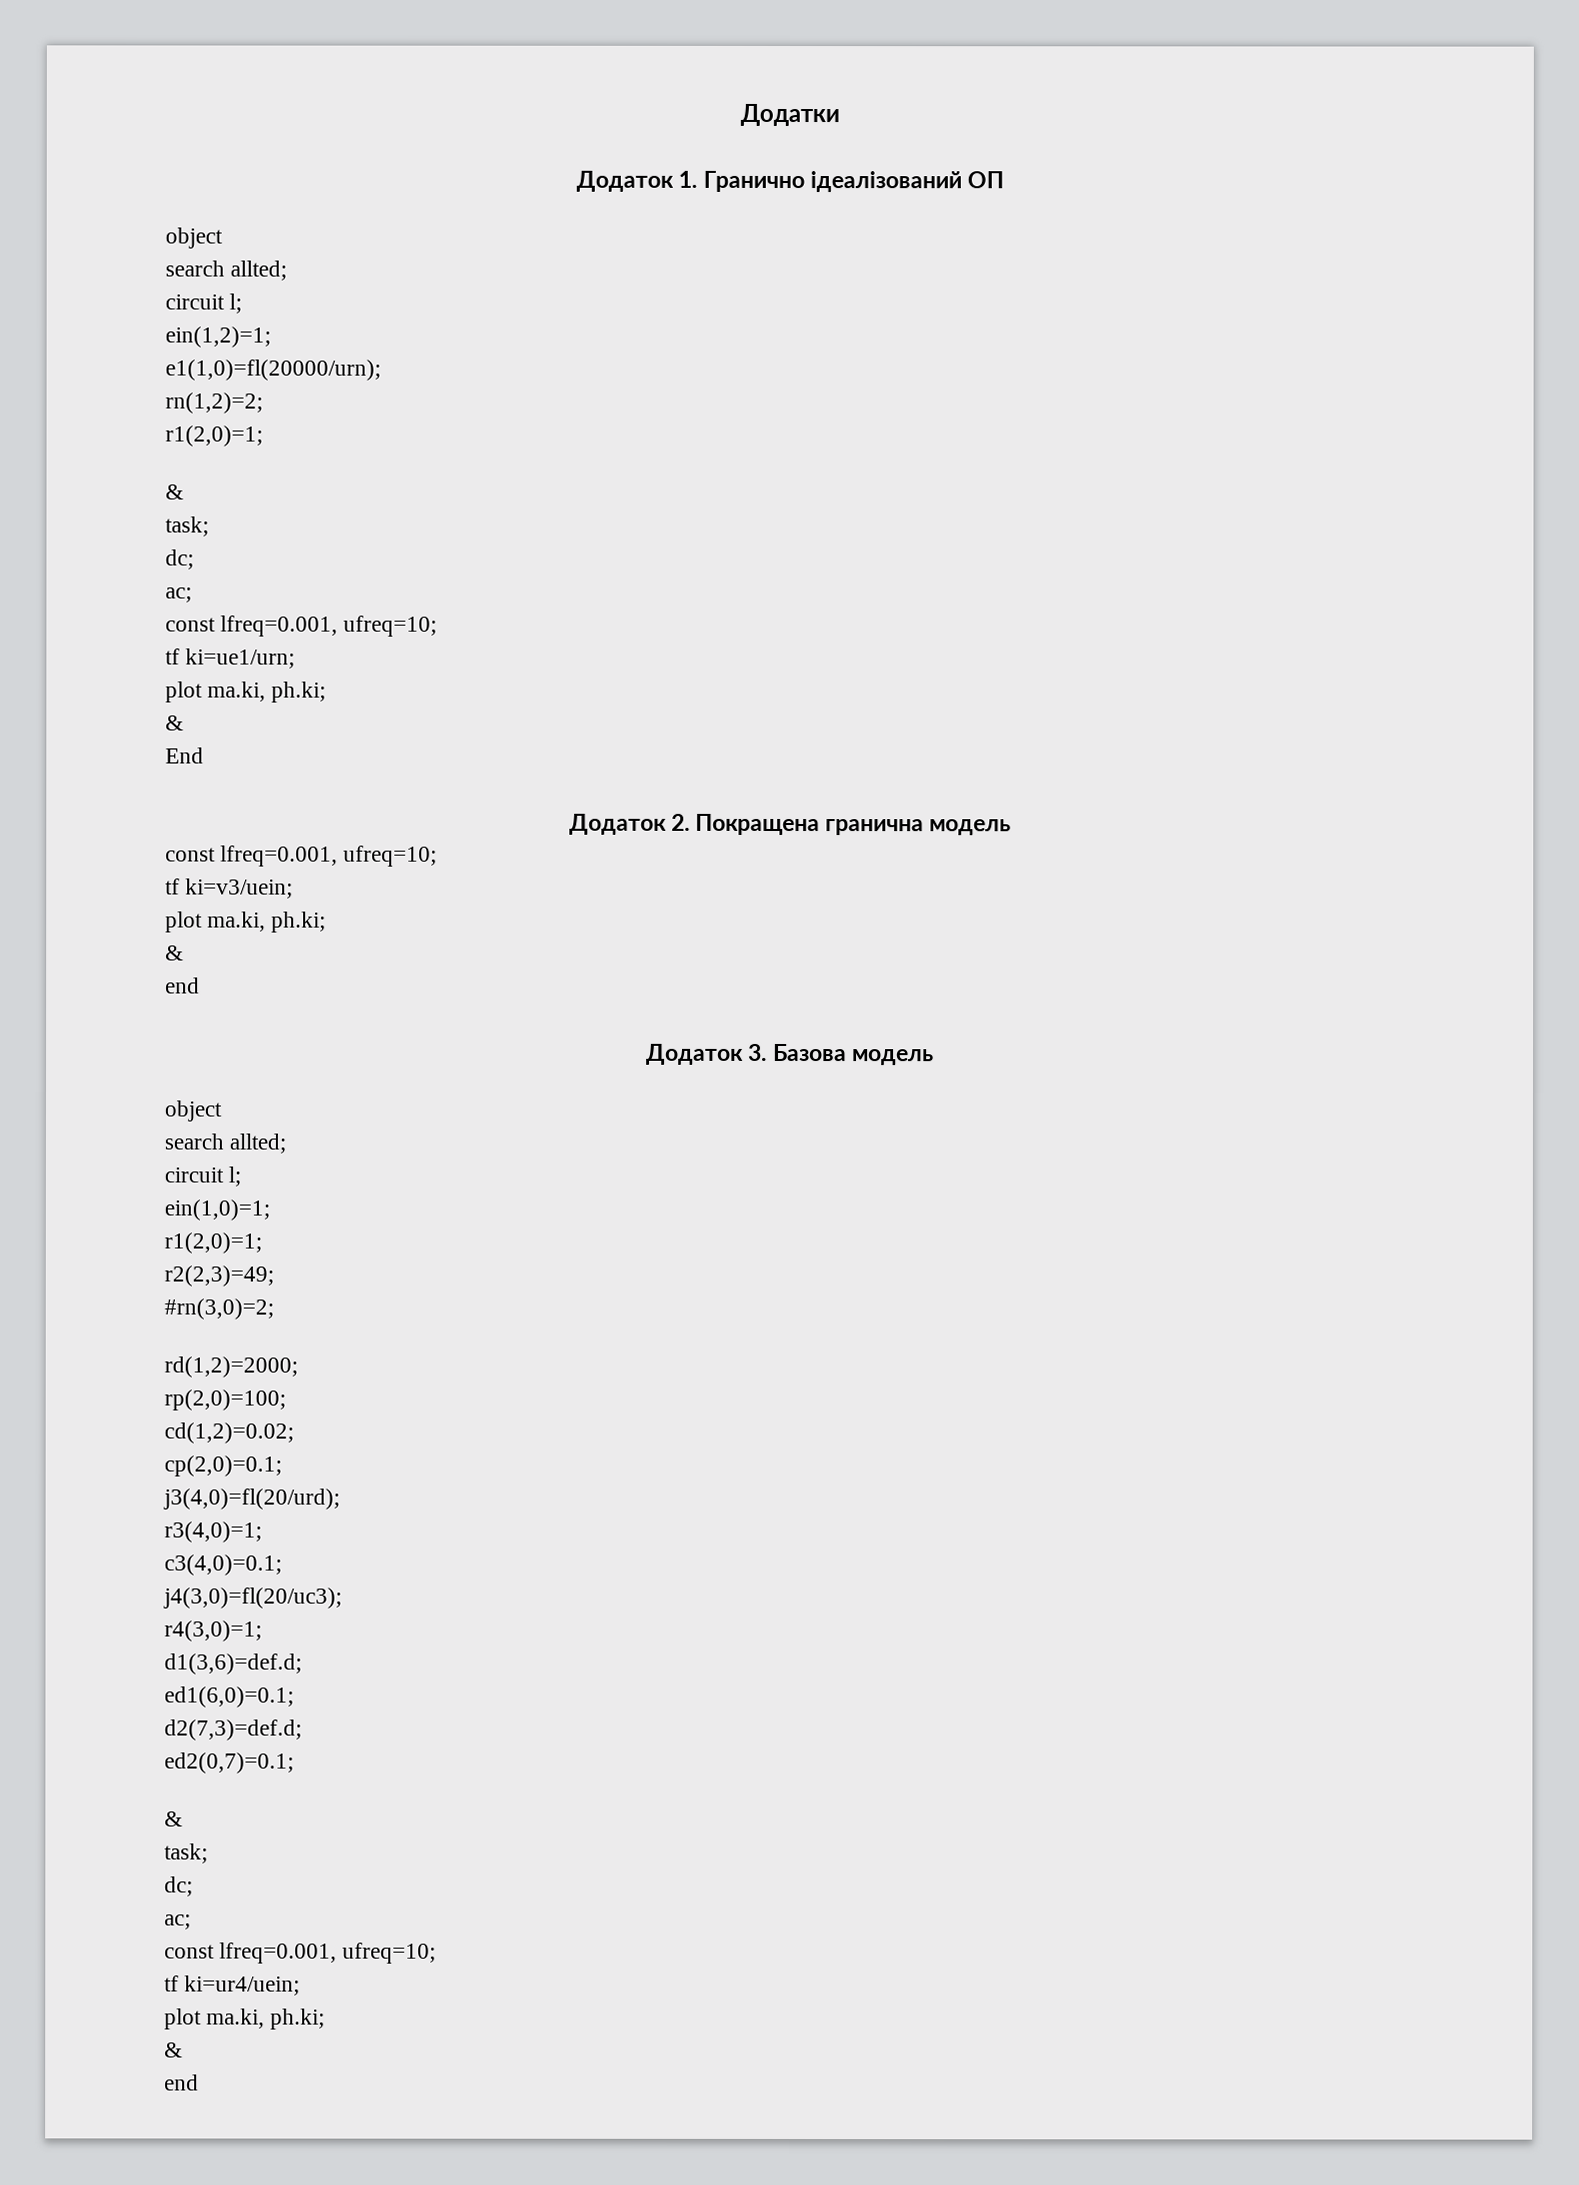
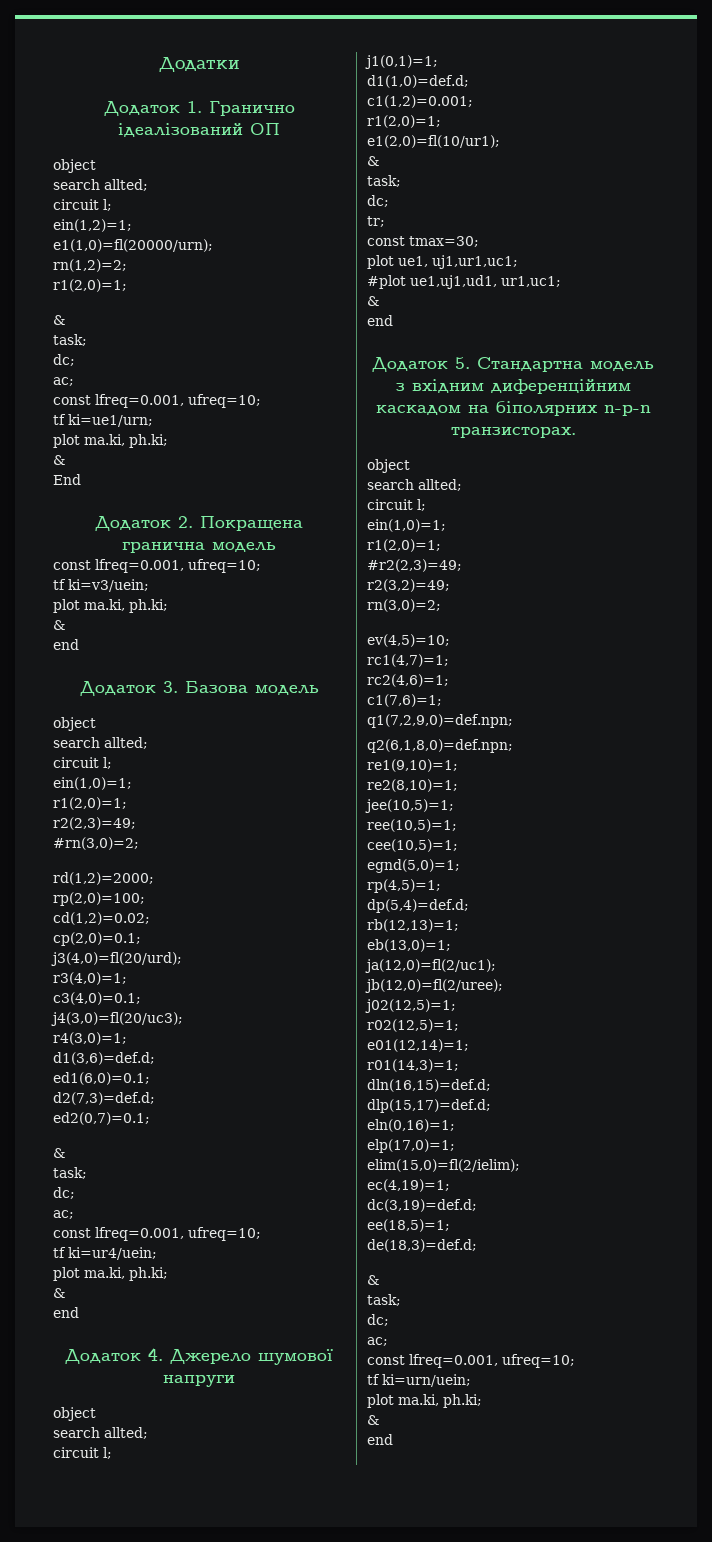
+ Додаток 4. Джерело шумової напруги
+ object
+ search allted;
+ circuit l;
+ j1(0,1)=1;
+ d1(1,0)=def.d;
+ c1(1,2)=0.001;
+ r1(2,0)=1;
+ e1(2,0)=fl(10/ur1);
+ &
+ task;
+ dc;
+ tr;
+ const tmax=30;
+ plot ue1, uj1,ur1,uc1;
+ #plot ue1,uj1,ud1, ur1,uc1;
+ &
+ end
+ Додаток 5. Стандартна модель з вхідним диференційним каскадом на біполярних n-p-n транзисторах.
+ object
+ search allted;
+ circuit l;
+ ein(1,0)=1;
+ r1(2,0)=1;
+ #r2(2,3)=49;
+ r2(3,2)=49;
+ rn(3,0)=2;
+ ev(4,5)=10;
+ rc1(4,7)=1;
+ rc2(4,6)=1;
+ c1(7,6)=1;
+ q1(7,2,9,0)=def.npn;
+ q2(6,1,8,0)=def.npn;
+ re1(9,10)=1;
+ re2(8,10)=1;
+ jee(10,5)=1;
+ ree(10,5)=1;
+ cee(10,5)=1;
+ egnd(5,0)=1;
+ rp(4,5)=1;
+ dp(5,4)=def.d;
+ rb(12,13)=1;
+ eb(13,0)=1;
+ ja(12,0)=fl(2/uc1);
+ jb(12,0)=fl(2/uree);
+ j02(12,5)=1;
+ r02(12,5)=1;
+ e01(12,14)=1;
+ r01(14,3)=1;
+ dln(16,15)=def.d;
+ dlp(15,17)=def.d;
+ eln(0,16)=1;
+ elp(17,0)=1;
+ elim(15,0)=fl(2/ielim);
+ ec(4,19)=1;
+ dc(3,19)=def.d;
+ ee(18,5)=1;
+ de(18,3)=def.d;
+ &
+ task;
+ dc;
+ ac;
+ const lfreq=0.001, ufreq=10;
+ tf ki=urn/uein;
+ plot ma.ki, ph.ki;
+ &
+ end

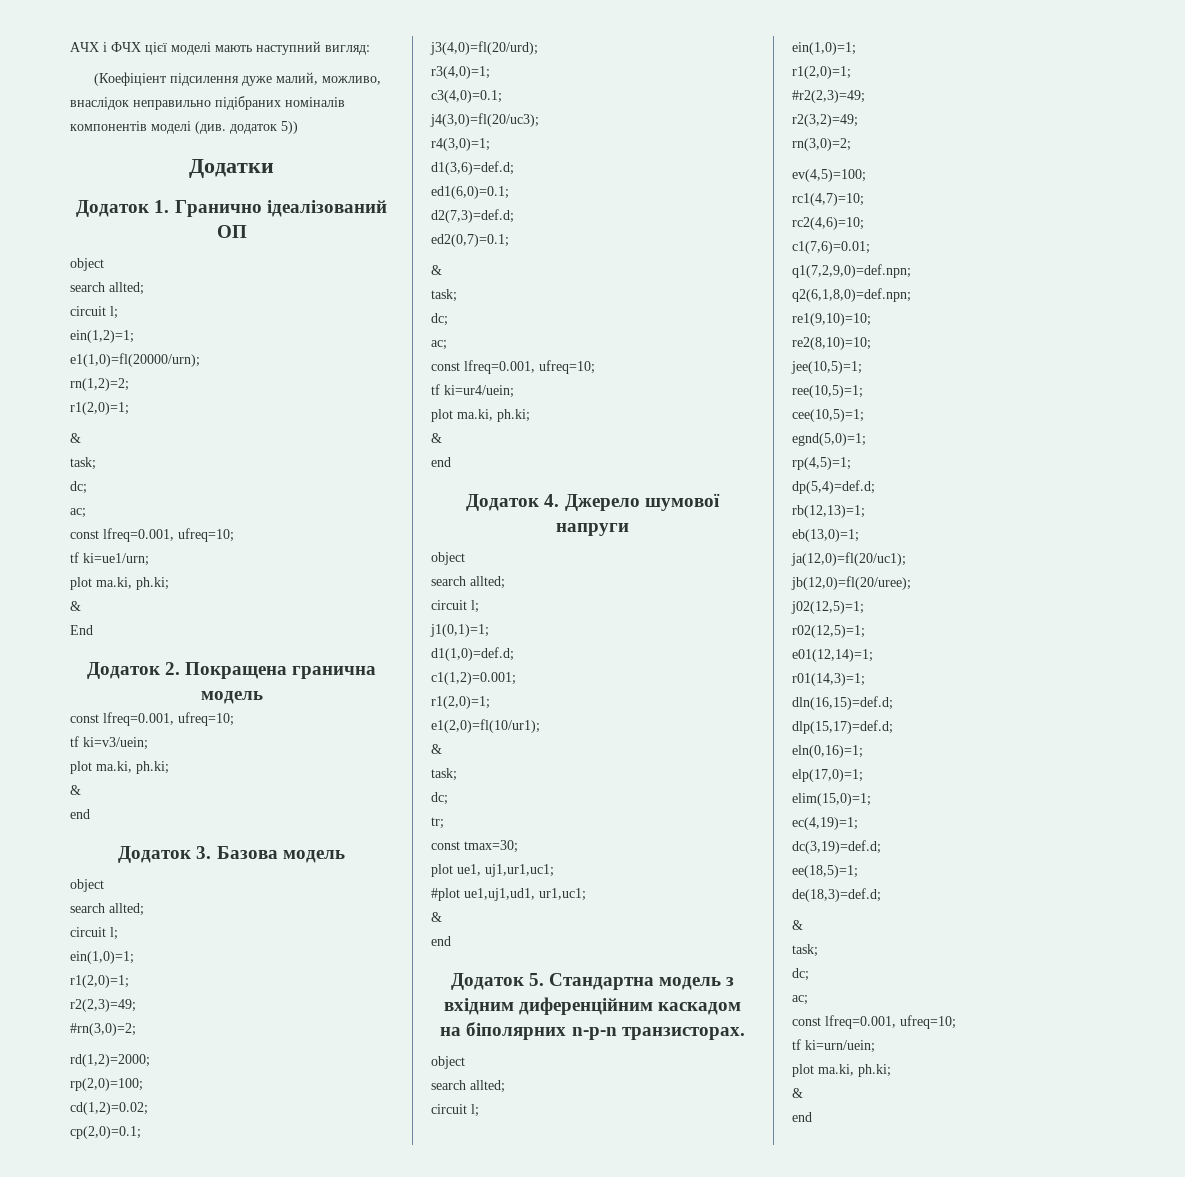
+ АЧХ і ФЧХ цієї моделі мають наступний вигляд:
+ (Коефіціент підсилення дуже малий, можливо, внаслідок неправильно підібраних номіналів компонентів моделі (див. додаток 5))
- ev(4,5)=10;
- rc1(4,7)=1;
- rc2(4,6)=1;
- c1(7,6)=1;
+ ev(4,5)=100;
+ rc1(4,7)=10;
+ rc2(4,6)=10;
+ c1(7,6)=0.01;
- re1(9,10)=1;
- re2(8,10)=1;
+ re1(9,10)=10;
+ re2(8,10)=10;
- ja(12,0)=fl(2/uc1);
- jb(12,0)=fl(2/uree);
+ ja(12,0)=fl(20/uc1);
+ jb(12,0)=fl(20/uree);
- elim(15,0)=fl(2/ielim);
+ elim(15,0)=1;

